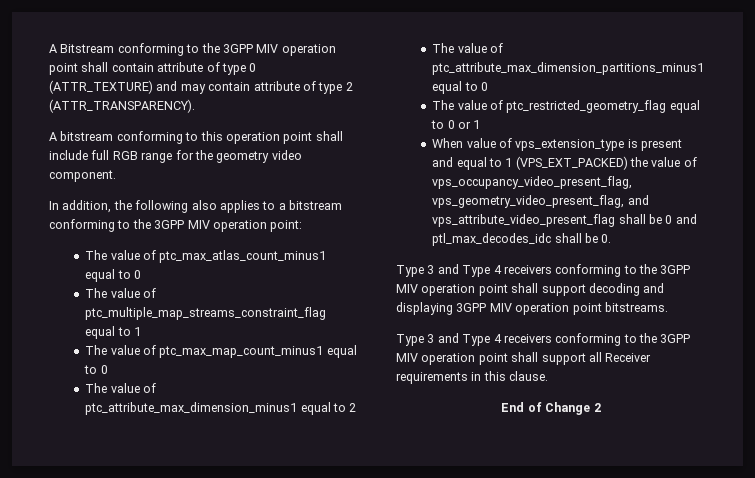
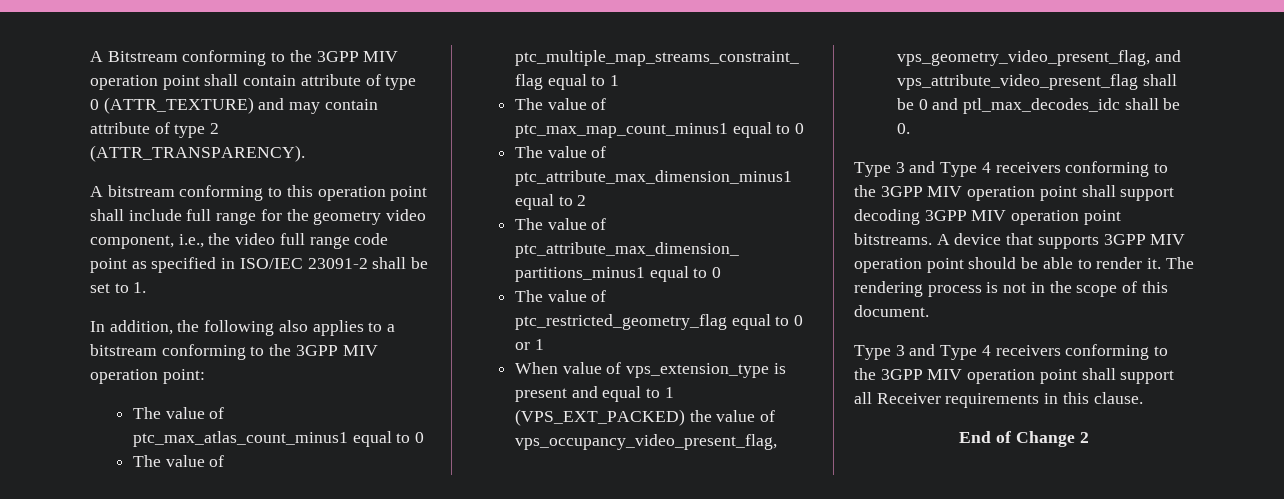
- A bitstream conforming to this operation point shall include full RGB range for the geometry video component.
+ A bitstream conforming to this operation point shall include full range for the geometry video component, i.e., the video full range code point as specified in ISO/IEC 23091-2 shall be set to 1.
- Type 3 and Type 4 receivers conforming to the 3GPP MIV operation point shall support decoding and displaying 3GPP MIV operation point bitstreams.
+ Type 3 and Type 4 receivers conforming to the 3GPP MIV operation point shall support decoding 3GPP MIV operation point bitstreams. A device that supports 3GPP MIV operation point should be able to render it. The rendering process is not in the scope of this document.

